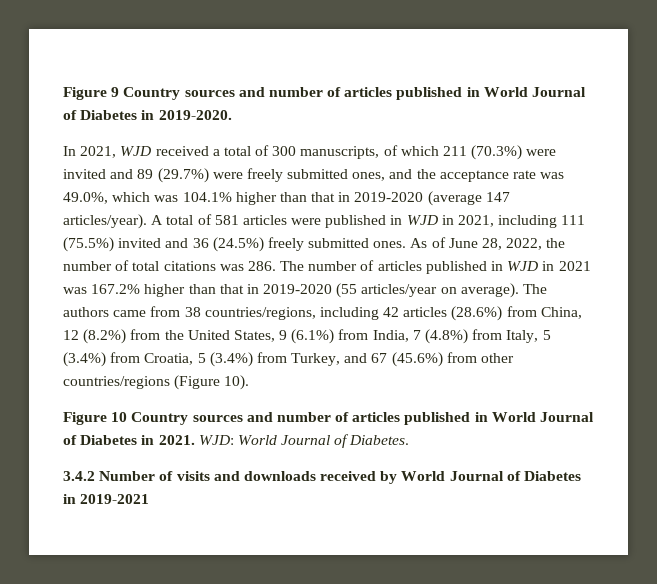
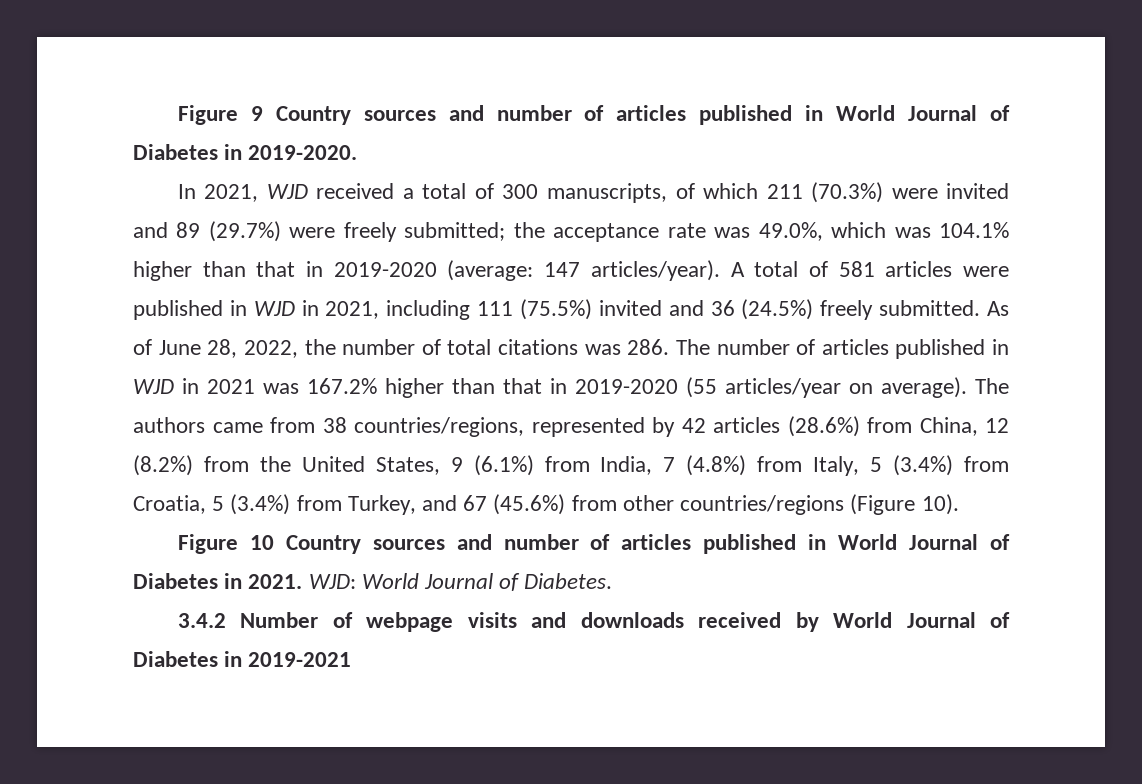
- In 2021, WJD received a total of 300 manuscripts, of which 211 (70.3%) were invited and 89 (29.7%) were freely submitted ones, and the acceptance rate was 49.0%, which was 104.1% higher than that in 2019-2020 (average 147 articles/year).
+ In 2021, WJD received a total of 300 manuscripts, of which 211 (70.3%) were invited and 89 (29.7%) were freely submitted; the acceptance rate was 49.0%, which was 104.1% higher than that in 2019-2020 (average: 147 articles/year).
- A total of 581 articles were published in WJD in 2021, including 111 (75.5%) invited and 36 (24.5%) freely submitted ones.
+ A total of 581 articles were published in WJD in 2021, including 111 (75.5%) invited and 36 (24.5%) freely submitted.
- The authors came from 38 countries/regions, including 42 articles (28.6%) from China, 12 (8.2%) from the United States, 9 (6.1%) from India, 7 (4.8%) from Italy, 5 (3.4%) from Croatia, 5 (3.4%) from Turkey, and 67 (45.6%) from other countries/regions (Figure 10).
+ The authors came from 38 countries/regions, represented by 42 articles (28.6%) from China, 12 (8.2%) from the United States, 9 (6.1%) from India, 7 (4.8%) from Italy, 5 (3.4%) from Croatia, 5 (3.4%) from Turkey, and 67 (45.6%) from other countries/regions (Figure 10).
- 3.4.2 Number of visits and downloads received by World Journal of Diabetes in 2019-2021
+ 3.4.2 Number of webpage visits and downloads received by World Journal of Diabetes in 2019-2021

